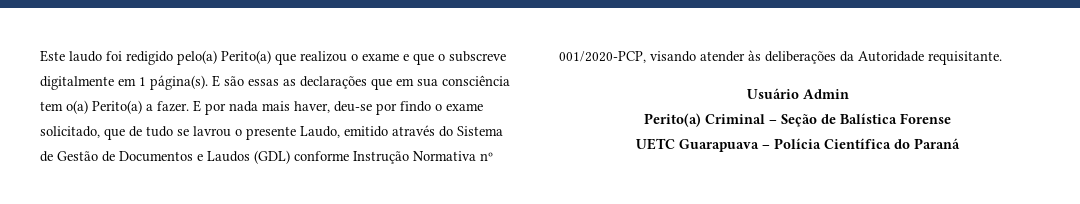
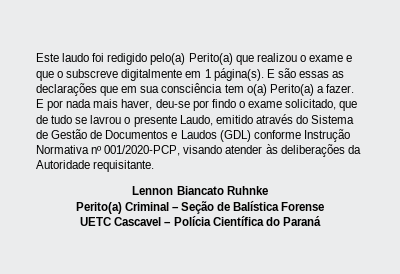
- Usuário Admin
+ Lennon Biancato Ruhnke
- UETC Guarapuava – Polícia Científica do Paraná
+ UETC Cascavel – Polícia Científica do Paraná

